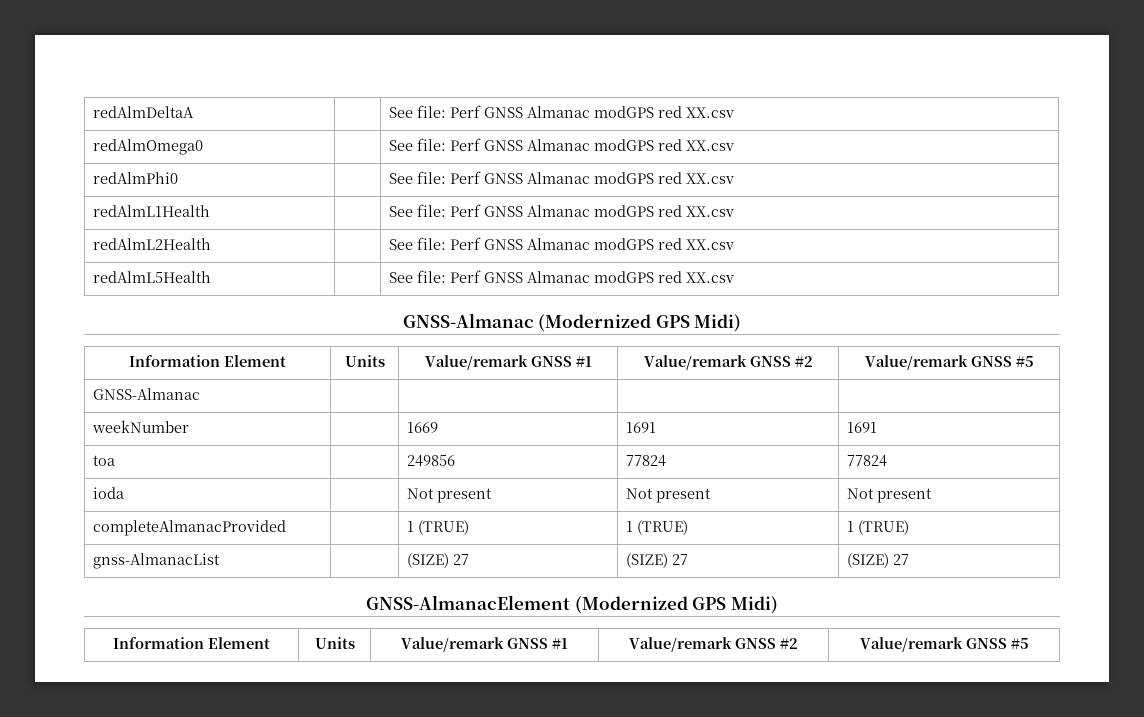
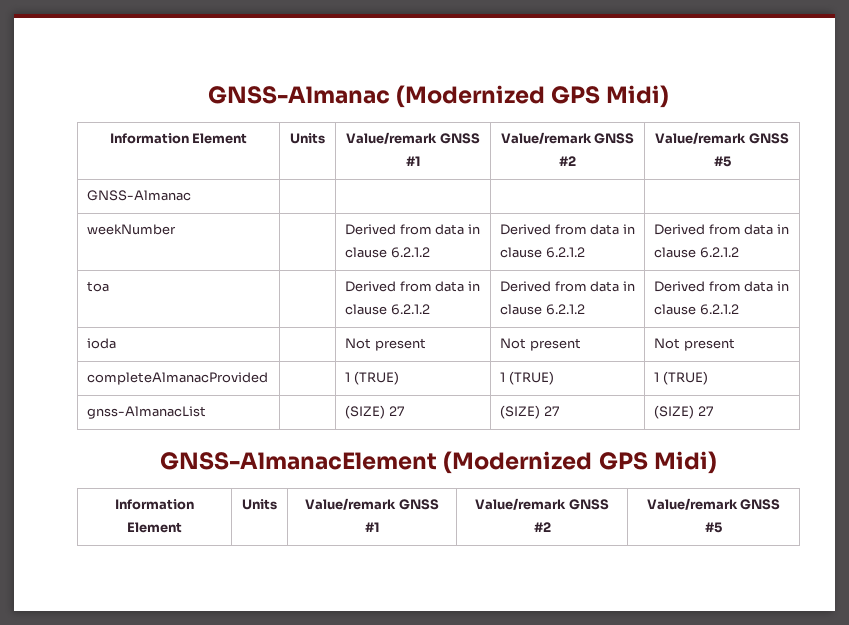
- redAlmDeltaA | | See file: Perf GNSS Almanac modGPS red XX.csv
- redAlmOmega0 | | See file: Perf GNSS Almanac modGPS red XX.csv
- redAlmPhi0 | | See file: Perf GNSS Almanac modGPS red XX.csv
- redAlmL1Health | | See file: Perf GNSS Almanac modGPS red XX.csv
- redAlmL2Health | | See file: Perf GNSS Almanac modGPS red XX.csv
- redAlmL5Health | | See file: Perf GNSS Almanac modGPS red XX.csv
- weekNumber | | 1669 | 1691 | 1691
- toa | | 249856 | 77824 | 77824
+ weekNumber | | Derived from data in clause 6.2.1.2 | Derived from data in clause 6.2.1.2 | Derived from data in clause 6.2.1.2
+ toa | | Derived from data in clause 6.2.1.2 | Derived from data in clause 6.2.1.2 | Derived from data in clause 6.2.1.2

